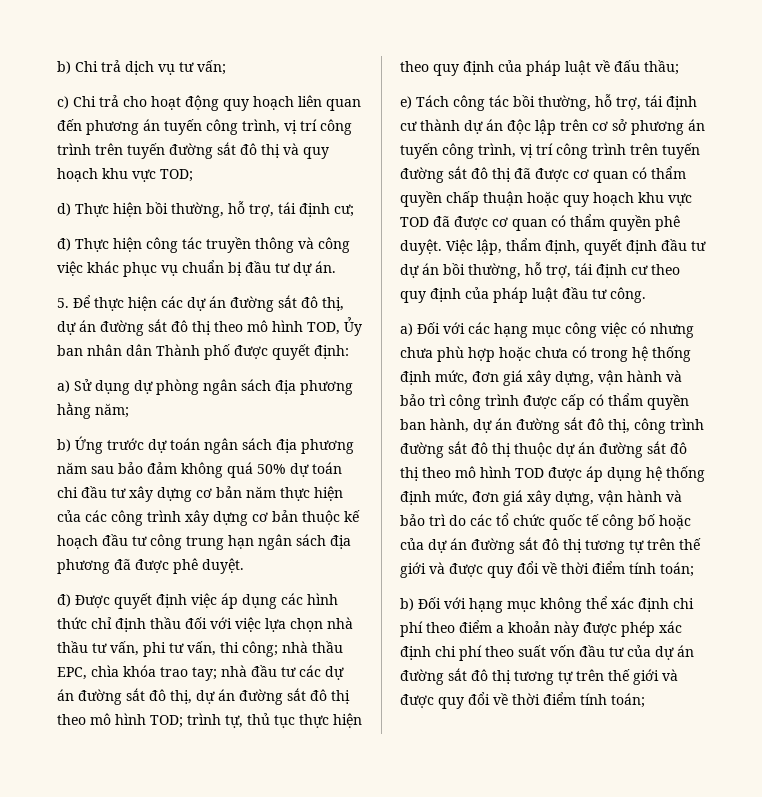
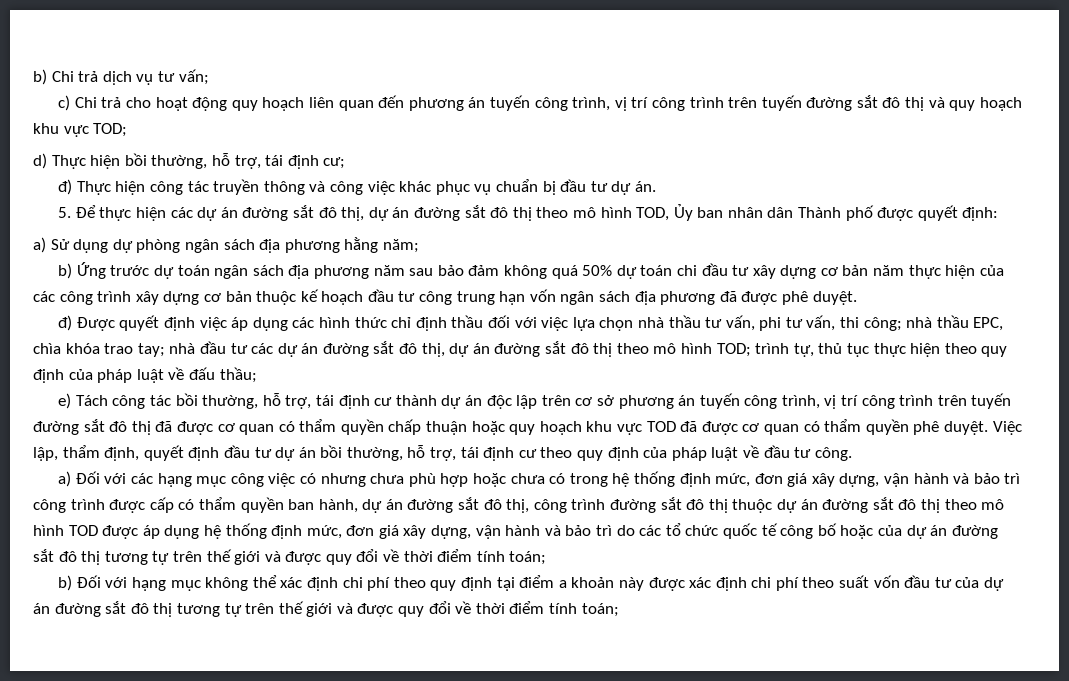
- b) Ứng trước dự toán ngân sách địa phương năm sau bảo đảm không quá 50% dự toán chi đầu tư xây dựng cơ bản năm thực hiện của các công trình xây dựng cơ bản thuộc kế hoạch đầu tư công trung hạn ngân sách địa phương đã được phê duyệt.
+ b) Ứng trước dự toán ngân sách địa phương năm sau bảo đảm không quá 50% dự toán chi đầu tư xây dựng cơ bản năm thực hiện của các công trình xây dựng cơ bản thuộc kế hoạch đầu tư công trung hạn vốn ngân sách địa phương đã được phê duyệt.
- Việc lập, thẩm định, quyết định đầu tư dự án bồi thường, hỗ trợ, tái định cư theo quy định của pháp luật đầu tư công.
+ Việc lập, thẩm định, quyết định đầu tư dự án bồi thường, hỗ trợ, tái định cư theo quy định của pháp luật về đầu tư công.
- b) Đối với hạng mục không thể xác định chi phí theo điểm a khoản này được phép xác định chi phí theo suất vốn đầu tư của dự án đường sắt đô thị tương tự trên thế giới và được quy đổi về thời điểm tính toán;
+ b) Đối với hạng mục không thể xác định chi phí theo quy định tại điểm a khoản này được xác định chi phí theo suất vốn đầu tư của dự án đường sắt đô thị tương tự trên thế giới và được quy đổi về thời điểm tính toán;

